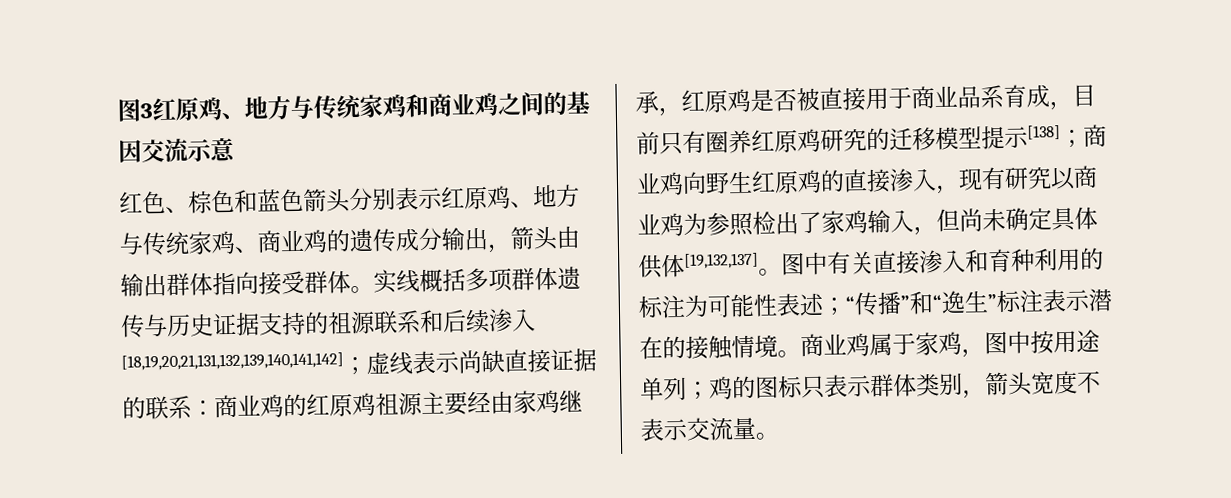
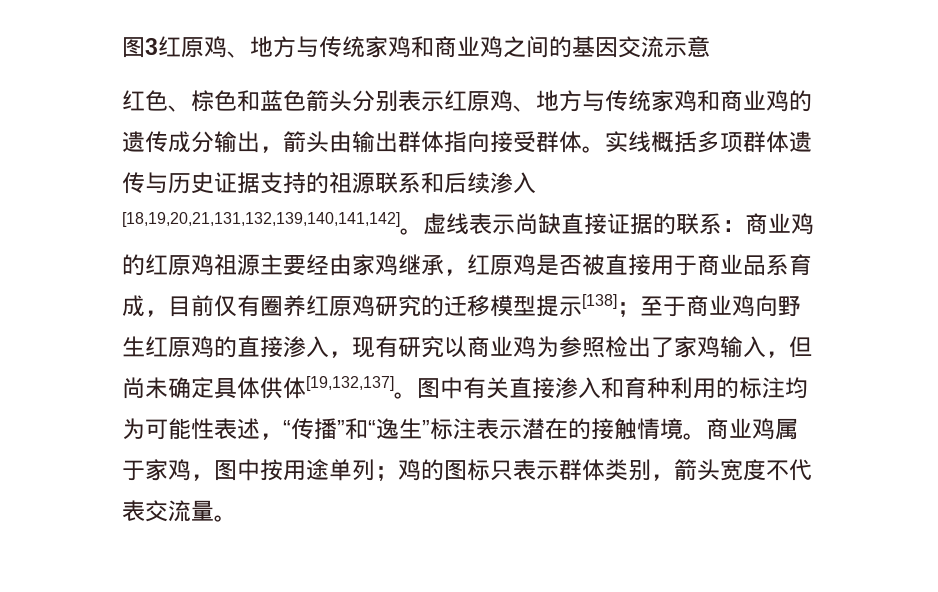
- 红色、棕色和蓝色箭头分别表示红原鸡、地方与传统家鸡、商业鸡的遗传成分输出，箭头由输出群体指向接受群体。
+ 红色、棕色和蓝色箭头分别表示红原鸡、地方与传统家鸡和商业鸡的遗传成分输出，箭头由输出群体指向接受群体。
- 实线概括多项群体遗传与历史证据支持的祖源联系和后续渗入[18,19,20,21,131,132,139,140,141,142]；
+ 实线概括多项群体遗传与历史证据支持的祖源联系和后续渗入[18,19,20,21,131,132,139,140,141,142]。
- 商业鸡的红原鸡祖源主要经由家鸡继承，红原鸡是否被直接用于商业品系育成，目前只有圈养红原鸡研究的迁移模型提示[138]；
+ 商业鸡的红原鸡祖源主要经由家鸡继承，红原鸡是否被直接用于商业品系育成，目前仅有圈养红原鸡研究的迁移模型提示[138]；
- 商业鸡向野生红原鸡的直接渗入，现有研究以商业鸡为参照检出了家鸡输入，但尚未确定具体供体[19,132,137]。
+ 至于商业鸡向野生红原鸡的直接渗入，现有研究以商业鸡为参照检出了家鸡输入，但尚未确定具体供体[19,132,137]。
- 图中有关直接渗入和育种利用的标注为可能性表述；“传播”和“逸生”标注表示潜在的接触情境。
+ 图中有关直接渗入和育种利用的标注均为可能性表述，“传播”和“逸生”标注表示潜在的接触情境。
- 商业鸡属于家鸡，图中按用途单列；鸡的图标只表示群体类别，箭头宽度不表示交流量。
+ 商业鸡属于家鸡，图中按用途单列；鸡的图标只表示群体类别，箭头宽度不代表交流量。

